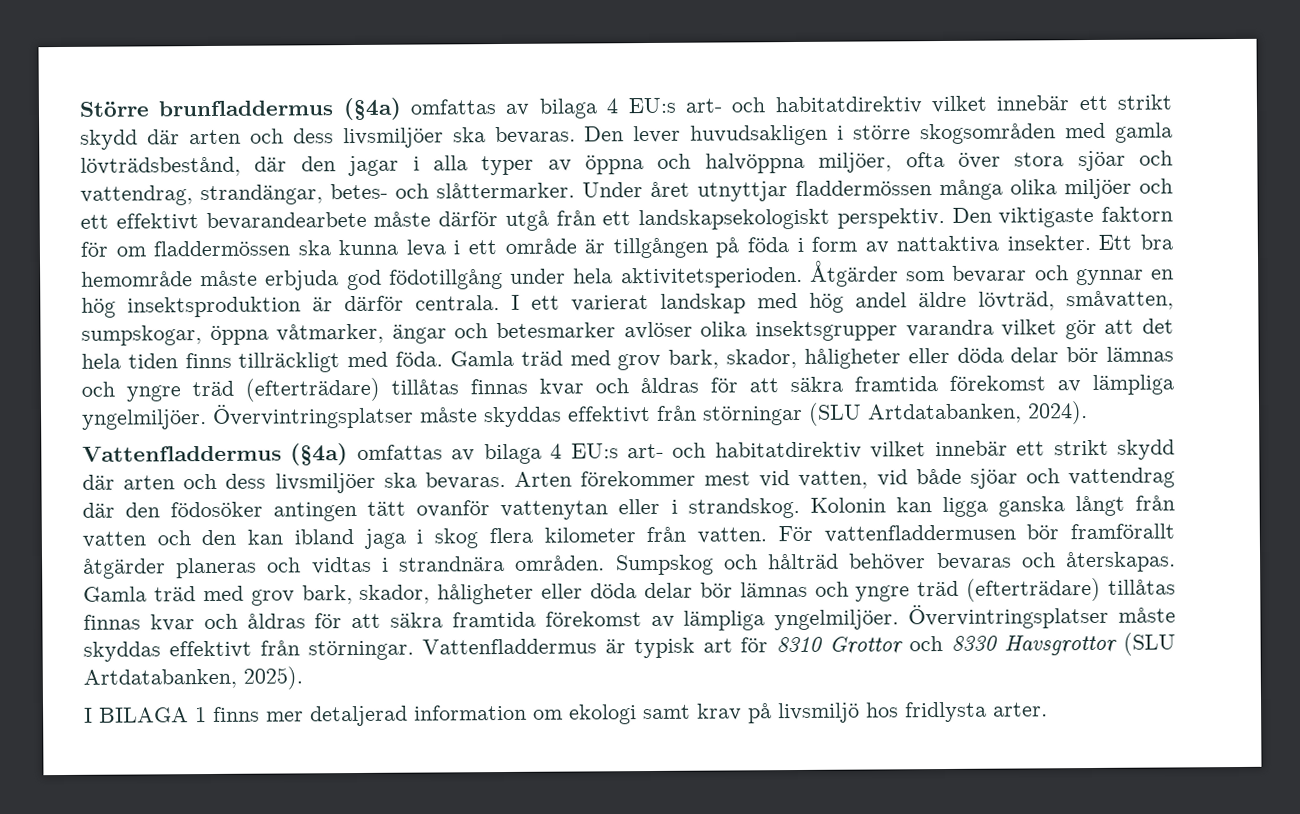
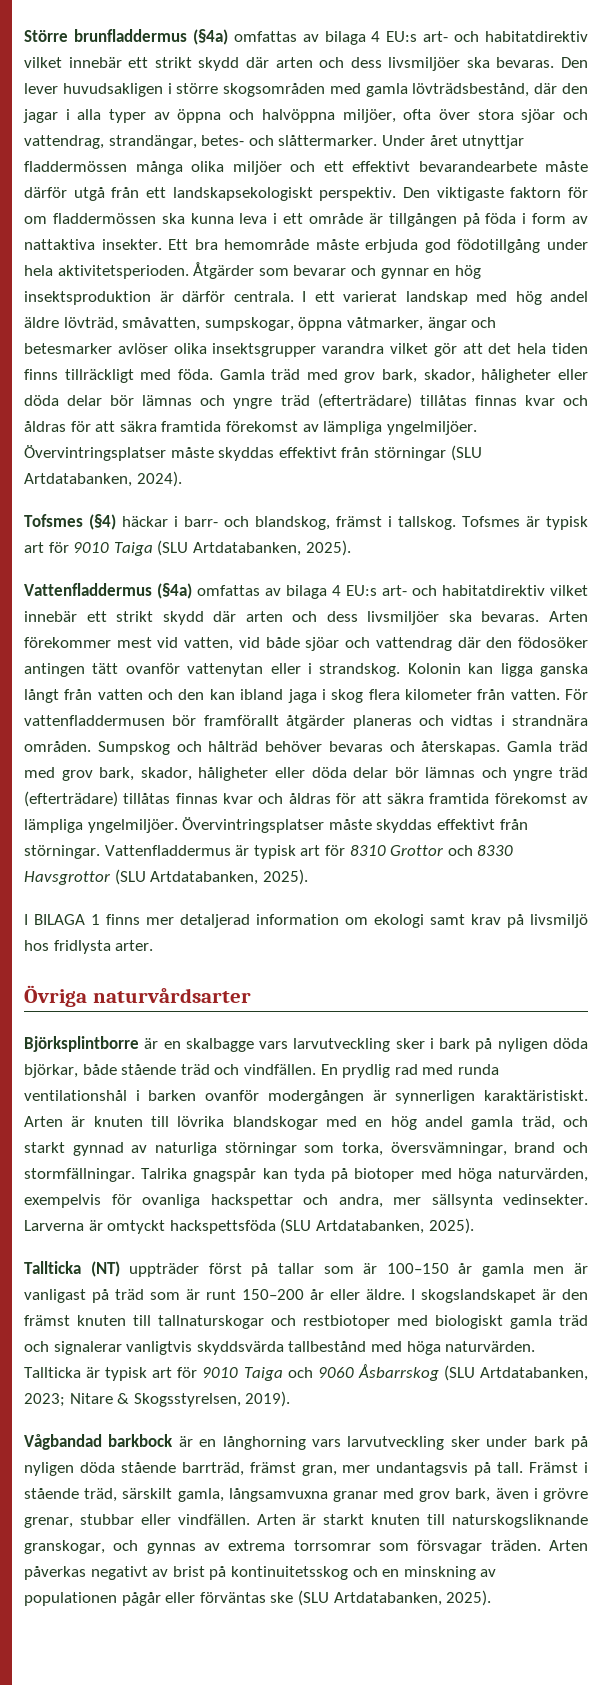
+ Tofsmes (§4) häckar i barr- och blandskog, främst i tallskog. Tofsmes är typisk art för 9010 Taiga (SLU Artdatabanken, 2025).
+ Övriga naturvårdsarter
+ Björksplintborre är en skalbagge vars larvutveckling sker i bark på nyligen döda björkar, både stående träd och vindfällen. En prydlig rad med runda ventilationshål i barken ovanför modergången är synnerligen karaktäristiskt. Arten är knuten till lövrika blandskogar med en hög andel gamla träd, och starkt gynnad av naturliga störningar som torka, översvämningar, brand och stormfällningar. Talrika gnagspår kan tyda på biotoper med höga naturvärden, exempelvis för ovanliga hackspettar och andra, mer sällsynta vedinsekter. Larverna är omtyckt hackspettsföda (SLU Artdatabanken, 2025).
+ Tallticka (NT) uppträder först på tallar som är 100–150 år gamla men är vanligast på träd som är runt 150–200 år eller äldre. I skogslandskapet är den främst knuten till tallnaturskogar och restbiotoper med biologiskt gamla träd och signalerar vanligtvis skyddsvärda tallbestånd med höga naturvärden. Tallticka är typisk art för 9010 Taiga och 9060 Åsbarrskog (SLU Artdatabanken, 2023; Nitare & Skogsstyrelsen, 2019).
+ Vågbandad barkbock är en långhorning vars larvutveckling sker under bark på nyligen döda stående barrträd, främst gran, mer undantagsvis på tall. Främst i stående träd, särskilt gamla, långsamvuxna granar med grov bark, även i grövre grenar, stubbar eller vindfällen. Arten är starkt knuten till naturskogsliknande granskogar, och gynnas av extrema torrsomrar som försvagar träden. Arten påverkas negativt av brist på kontinuitetsskog och en minskning av populationen pågår eller förväntas ske (SLU Artdatabanken, 2025).

